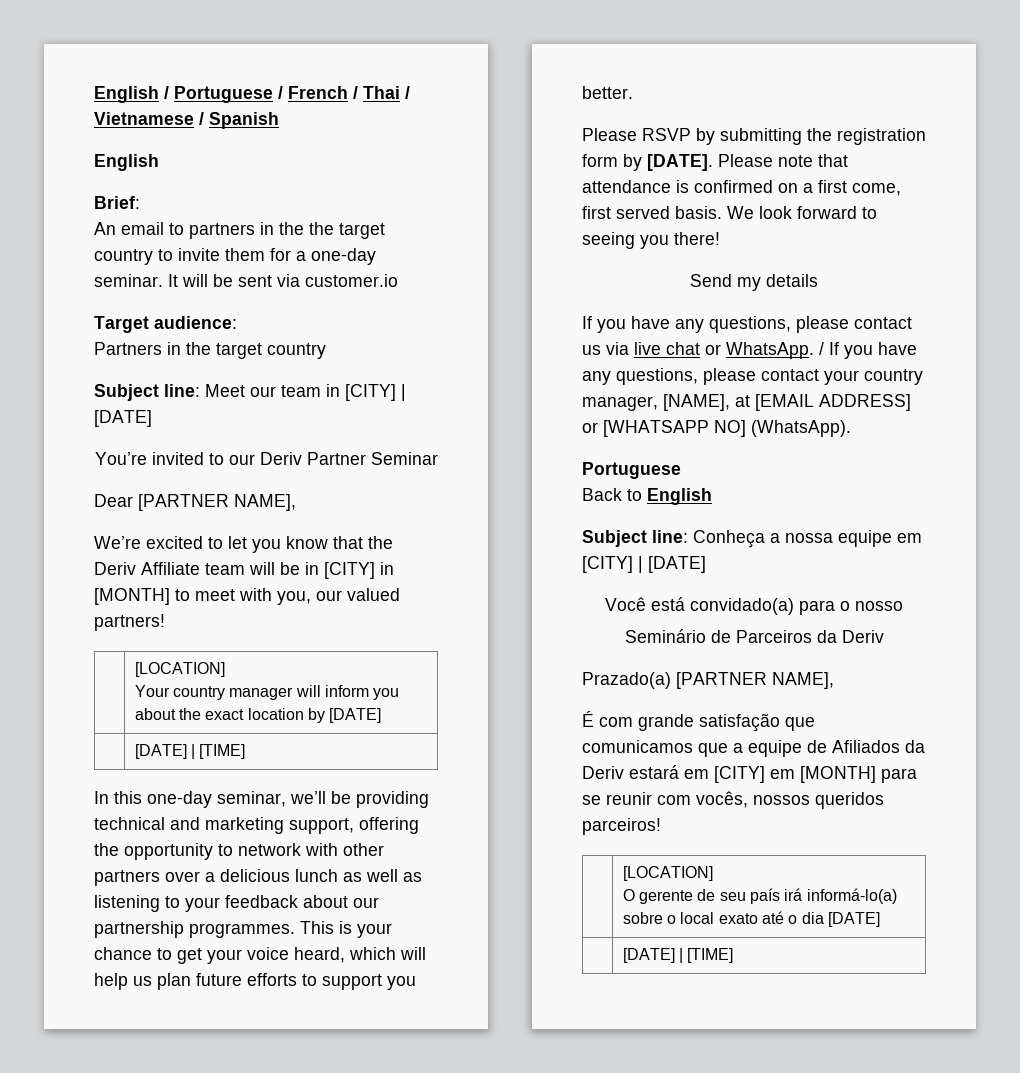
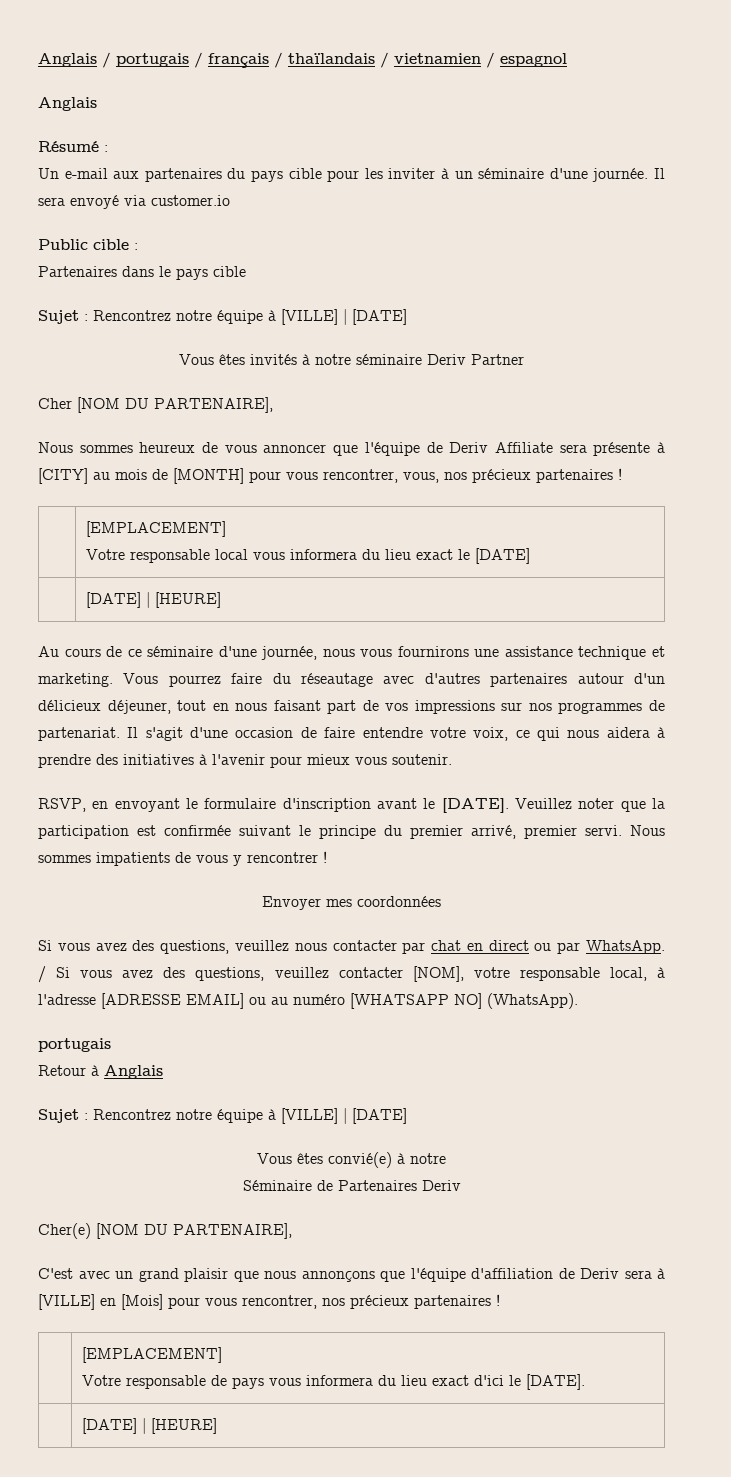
- English / Portuguese / French / Thai / Vietnamese / Spanish
- English
- Brief:
- An email to partners in the the target country to invite them for a one-day seminar. It will be sent via customer.io
- Target audience:
- Partners in the target country
- Subject line: Meet our team in [CITY] | [DATE]
- You’re invited to our Deriv Partner Seminar
- Dear [PARTNER NAME],
- We’re excited to let you know that the Deriv Affiliate team will be in [CITY] in [MONTH] to meet with you, our valued partners!
- | [LOCATION]
- Your country manager will inform you about the exact location by [DATE]
- | [DATE] | [TIME]
- In this one-day seminar, we’ll be providing technical and marketing support, offering the opportunity to network with other partners over a delicious lunch as well as listening to your feedback about our partnership programmes. This is your chance to get your voice heard, which will help us plan future efforts to support you better.
- Please RSVP by submitting the registration form by [DATE]. Please note that attendance is confirmed on a first come, first served basis. We look forward to seeing you there!
- Send my details
- If you have any questions, please contact us via live chat or WhatsApp. / If you have any questions, please contact your country manager, [NAME], at [EMAIL ADDRESS] or [WHATSAPP NO] (WhatsApp).
- Portuguese
- Back to English
- Subject line: Conheça a nossa equipe em [CITY] | [DATE]
- Você está convidado(a) para o nosso
- Seminário de Parceiros da Deriv
- Prazado(a) [PARTNER NAME],
- É com grande satisfação que comunicamos que a equipe de Afiliados da Deriv estará em [CITY] em [MONTH] para se reunir com vocês, nossos queridos parceiros!
- | [LOCATION]
- O gerente de seu país irá informá-lo(a) sobre o local exato até o dia [DATE]
- | [DATE] | [TIME]
+ Anglais / portugais / français / thaïlandais / vietnamien / espagnol
+ Anglais
+ Résumé :
+ Un e-mail aux partenaires du pays cible pour les inviter à un séminaire d'une journée. Il sera envoyé via customer.io
+ Public cible :
+ Partenaires dans le pays cible
+ Sujet : Rencontrez notre équipe à [VILLE] | [DATE]
+ Vous êtes invités à notre séminaire Deriv Partner
+ Cher [NOM DU PARTENAIRE],
+ Nous sommes heureux de vous annoncer que l'équipe de Deriv Affiliate sera présente à [CITY] au mois de [MONTH] pour vous rencontrer, vous, nos précieux partenaires !
+ | [EMPLACEMENT]
+ Votre responsable local vous informera du lieu exact le [DATE]
+ | [DATE] | [HEURE]
+ Au cours de ce séminaire d'une journée, nous vous fournirons une assistance technique et marketing. Vous pourrez faire du réseautage avec d'autres partenaires autour d'un délicieux déjeuner, tout en nous faisant part de vos impressions sur nos programmes de partenariat. Il s'agit d'une occasion de faire entendre votre voix, ce qui nous aidera à prendre des initiatives à l'avenir pour mieux vous soutenir.
+ RSVP, en envoyant le formulaire d'inscription avant le [DATE]. Veuillez noter que la participation est confirmée suivant le principe du premier arrivé, premier servi. Nous sommes impatients de vous y rencontrer !
+ Envoyer mes coordonnées
+ Si vous avez des questions, veuillez nous contacter par chat en direct ou par WhatsApp. / Si vous avez des questions, veuillez contacter [NOM], votre responsable local, à l'adresse [ADRESSE EMAIL] ou au numéro [WHATSAPP NO] (WhatsApp).
+ portugais
+ Retour à Anglais
+ Sujet : Rencontrez notre équipe à [VILLE] | [DATE]
+ Vous êtes convié(e) à notre
+ Séminaire de Partenaires Deriv
+ Cher(e) [NOM DU PARTENAIRE],
+ C'est avec un grand plaisir que nous annonçons que l'équipe d'affiliation de Deriv sera à [VILLE] en [Mois] pour vous rencontrer, nos précieux partenaires !
+ | [EMPLACEMENT]
+ Votre responsable de pays vous informera du lieu exact d'ici le [DATE].
+ | [DATE] | [HEURE]

